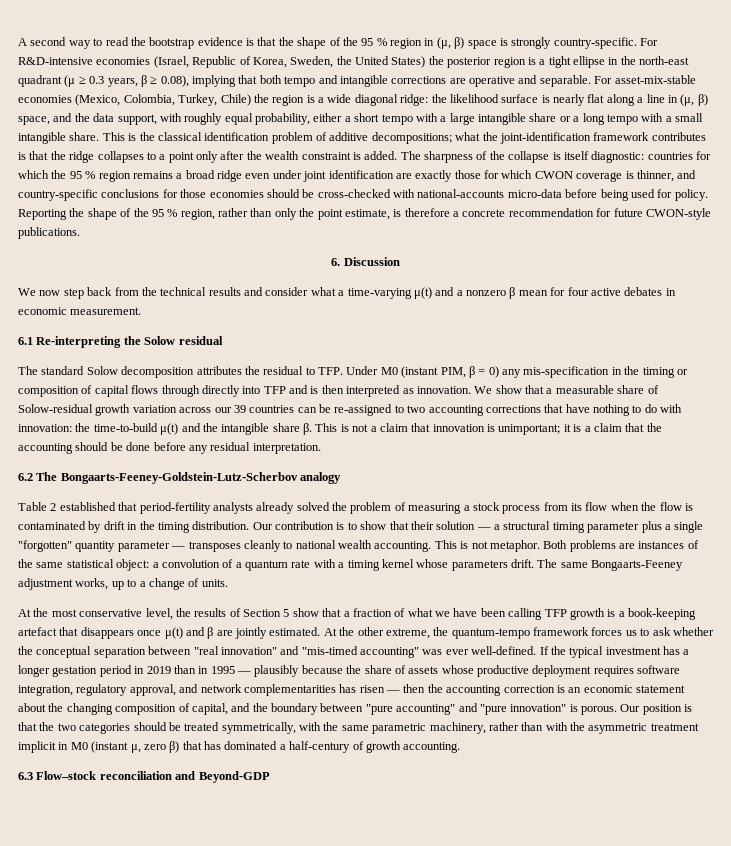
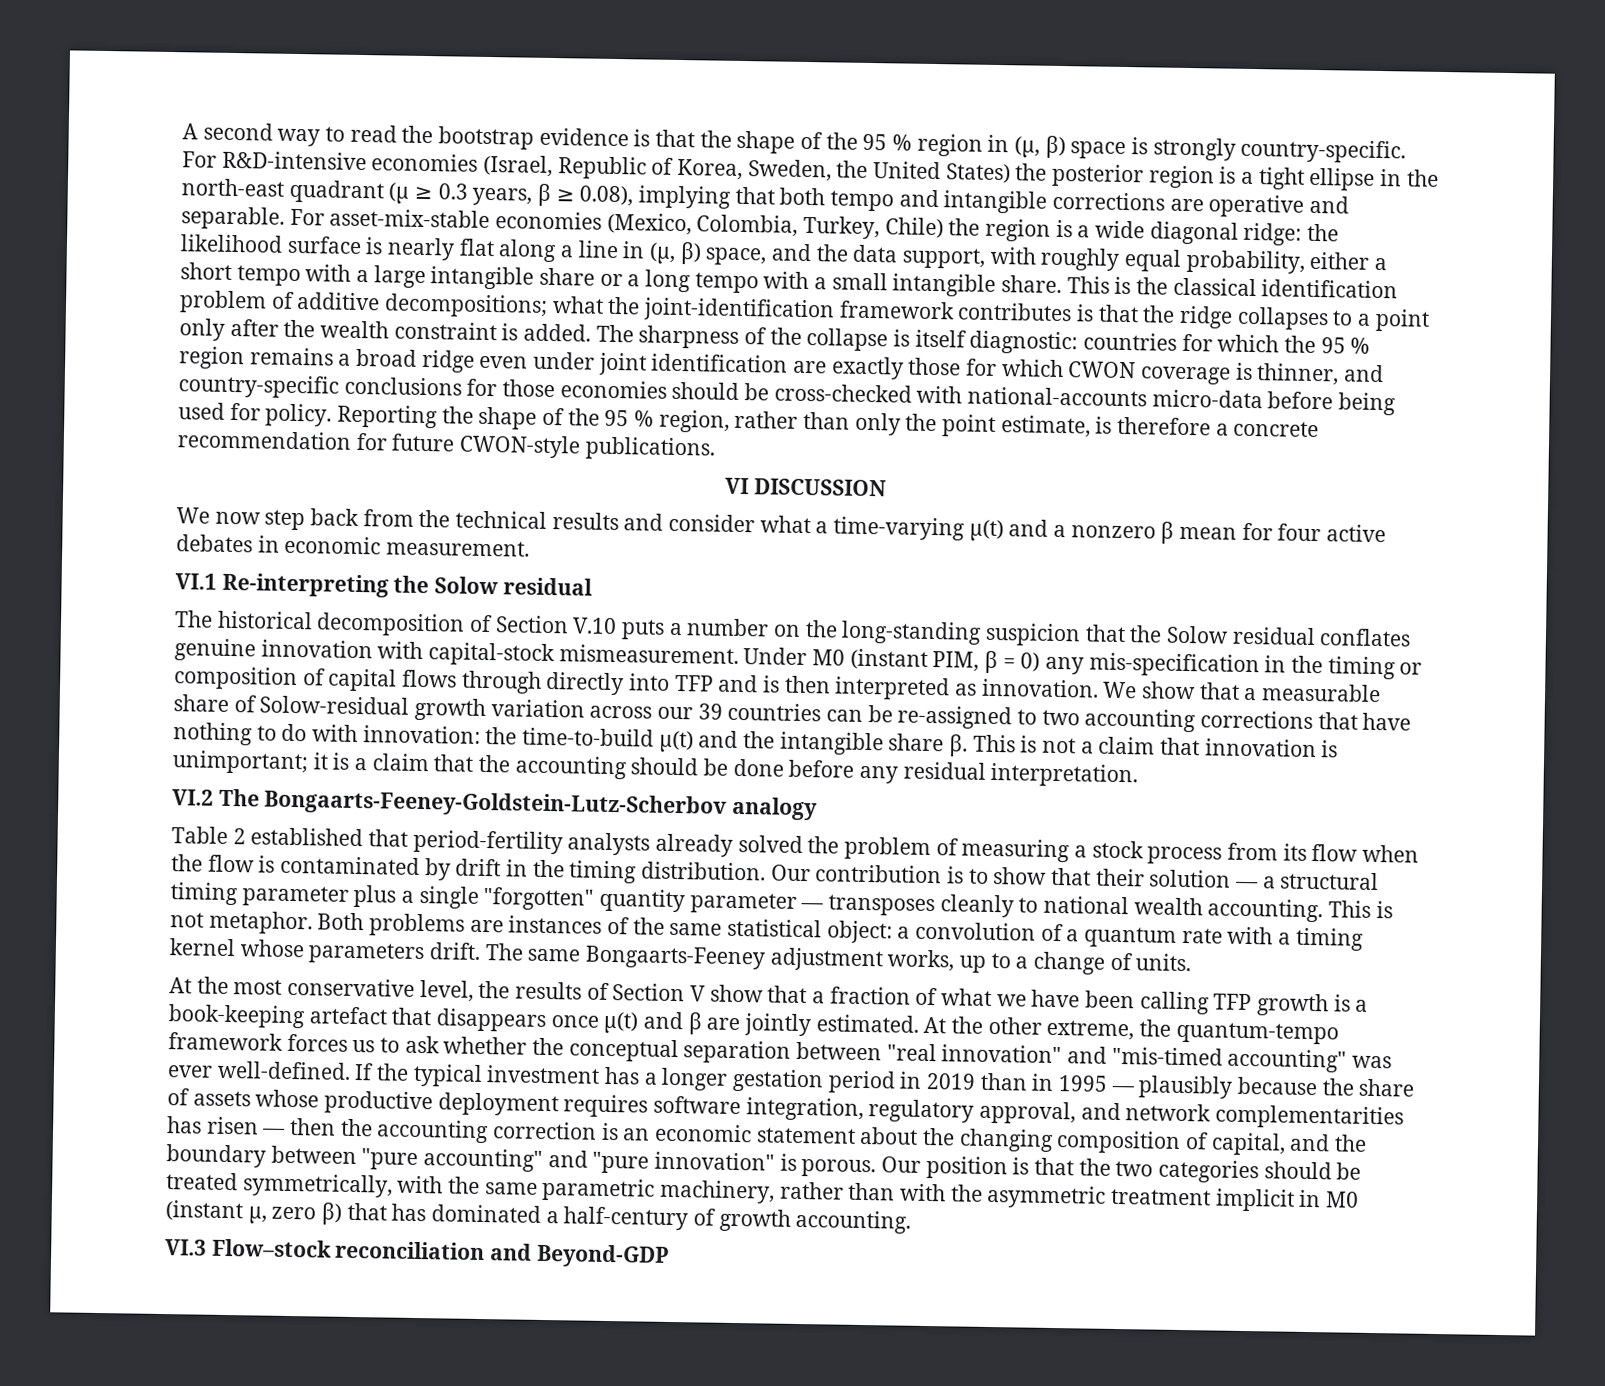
- 6. Discussion
+ VI DISCUSSION
- 6.1 Re-interpreting the Solow residual
+ VI.1 Re-interpreting the Solow residual
- The standard Solow decomposition attributes the residual to TFP. Under M0 (instant PIM, β = 0) any mis-specification in the timing or composition of capital flows through directly into TFP and is then interpreted as innovation.
+ The historical decomposition of Section V.10 puts a number on the long-standing suspicion that the Solow residual conflates genuine innovation with capital-stock mismeasurement. Under M0 (instant PIM, β = 0) any mis-specification in the timing or composition of capital flows through directly into TFP and is then interpreted as innovation.
- 6.2 The Bongaarts-Feeney-Goldstein-Lutz-Scherbov analogy
+ VI.2 The Bongaarts-Feeney-Goldstein-Lutz-Scherbov analogy
- At the most conservative level, the results of Section 5 show that a fraction of what we have been calling TFP growth is a book-keeping artefact that disappears once μ(t) and β are jointly estimated.
+ At the most conservative level, the results of Section V show that a fraction of what we have been calling TFP growth is a book-keeping artefact that disappears once μ(t) and β are jointly estimated.
- 6.3 Flow–stock reconciliation and Beyond-GDP
+ VI.3 Flow–stock reconciliation and Beyond-GDP

